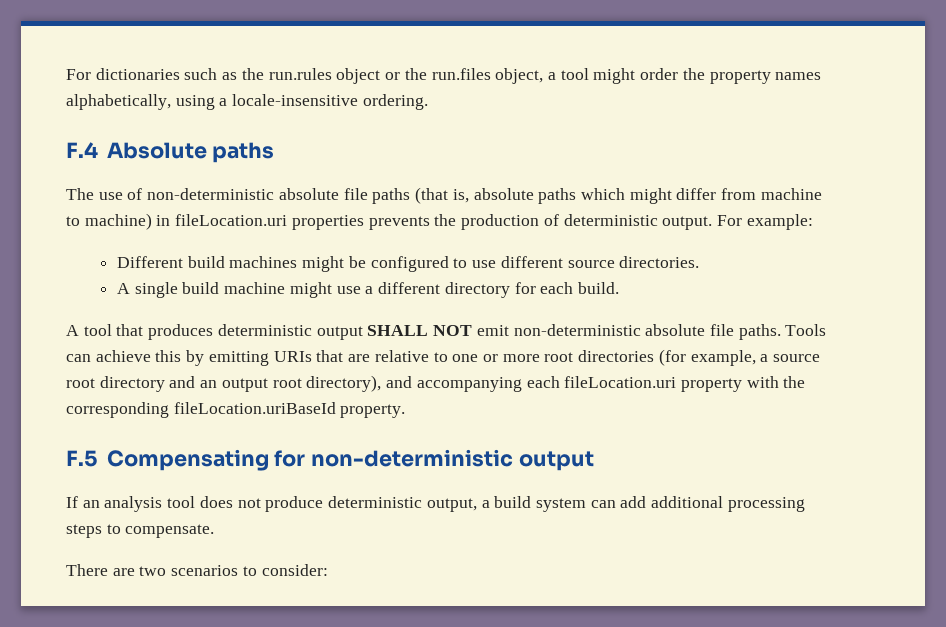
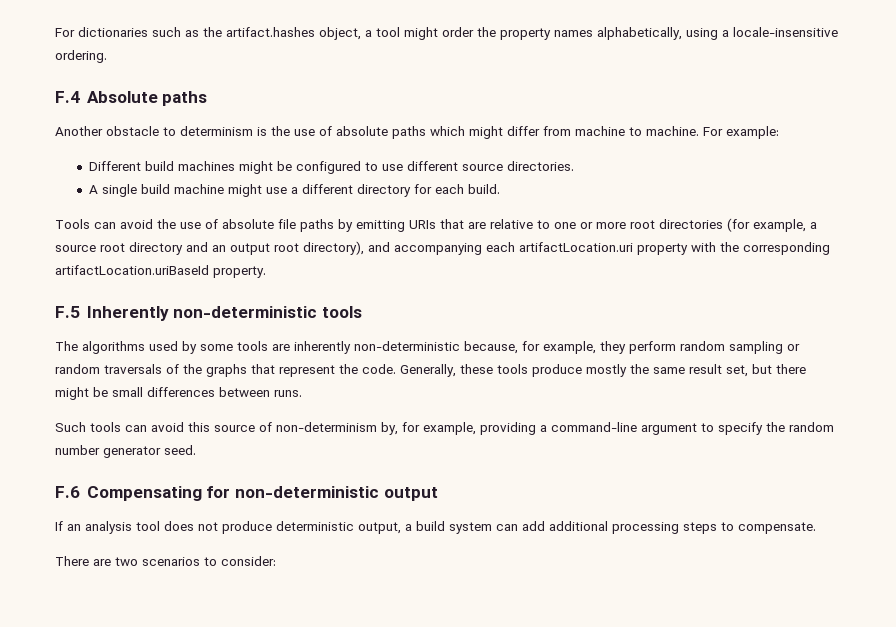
- For dictionaries such as the run.rules object or the run.files object, a tool might order the property names alphabetically, using a locale-insensitive ordering.
+ For dictionaries such as the artifact.hashes object, a tool might order the property names alphabetically, using a locale-insensitive ordering.
- The use of non-deterministic absolute file paths (that is, absolute paths which might differ from machine to machine) in fileLocation.uri properties prevents the production of deterministic output.
+ Another obstacle to determinism is the use of absolute paths which might differ from machine to machine.
- A tool that produces deterministic output SHALL NOT emit non-deterministic absolute file paths. Tools can achieve this by emitting URIs that are relative to one or more root directories (for example, a source root directory and an output root directory), and accompanying each fileLocation.uri property with the corresponding fileLocation.uriBaseId property.
+ Tools can avoid the use of absolute file paths by emitting URIs that are relative to one or more root directories (for example, a source root directory and an output root directory), and accompanying each artifactLocation.uri property with the corresponding artifactLocation.uriBaseId property.
- F.5 Compensating for non-deterministic output
+ F.5 Inherently non-deterministic tools
+ The algorithms used by some tools are inherently non-deterministic because, for example, they perform random sampling or random traversals of the graphs that represent the code. Generally, these tools produce mostly the same result set, but there might be small differences between runs.
+ Such tools can avoid this source of non-determinism by, for example, providing a command-line argument to specify the random number generator seed.
+ F.6 Compensating for non-deterministic output

